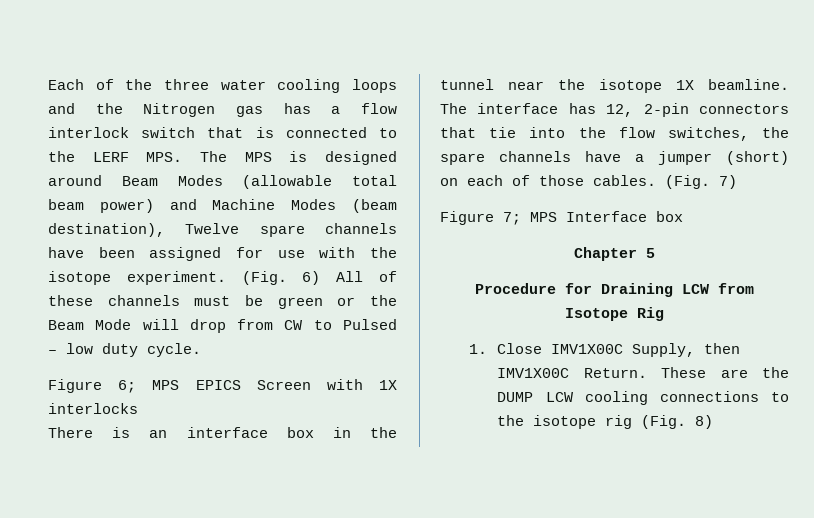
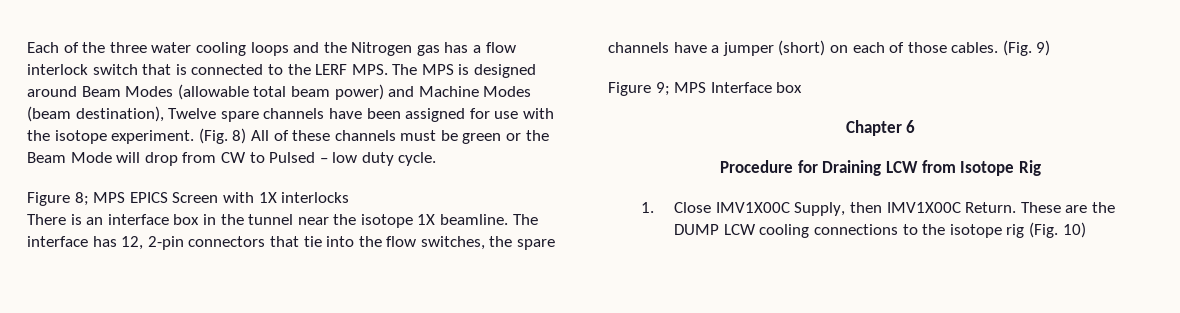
- (Fig. 6) All of these channels must be green or the Beam Mode will drop from CW to Pulsed – low duty cycle.
+ (Fig. 8) All of these channels must be green or the Beam Mode will drop from CW to Pulsed – low duty cycle.
- Figure 6; MPS EPICS Screen with 1X interlocks
+ Figure 8; MPS EPICS Screen with 1X interlocks
- (Fig. 7)
- Figure 7; MPS Interface box
+ (Fig. 9)
+ Figure 9; MPS Interface box
- Chapter 5
+ Chapter 6
- These are the DUMP LCW cooling connections to the isotope rig (Fig. 8)
+ These are the DUMP LCW cooling connections to the isotope rig (Fig. 10)

